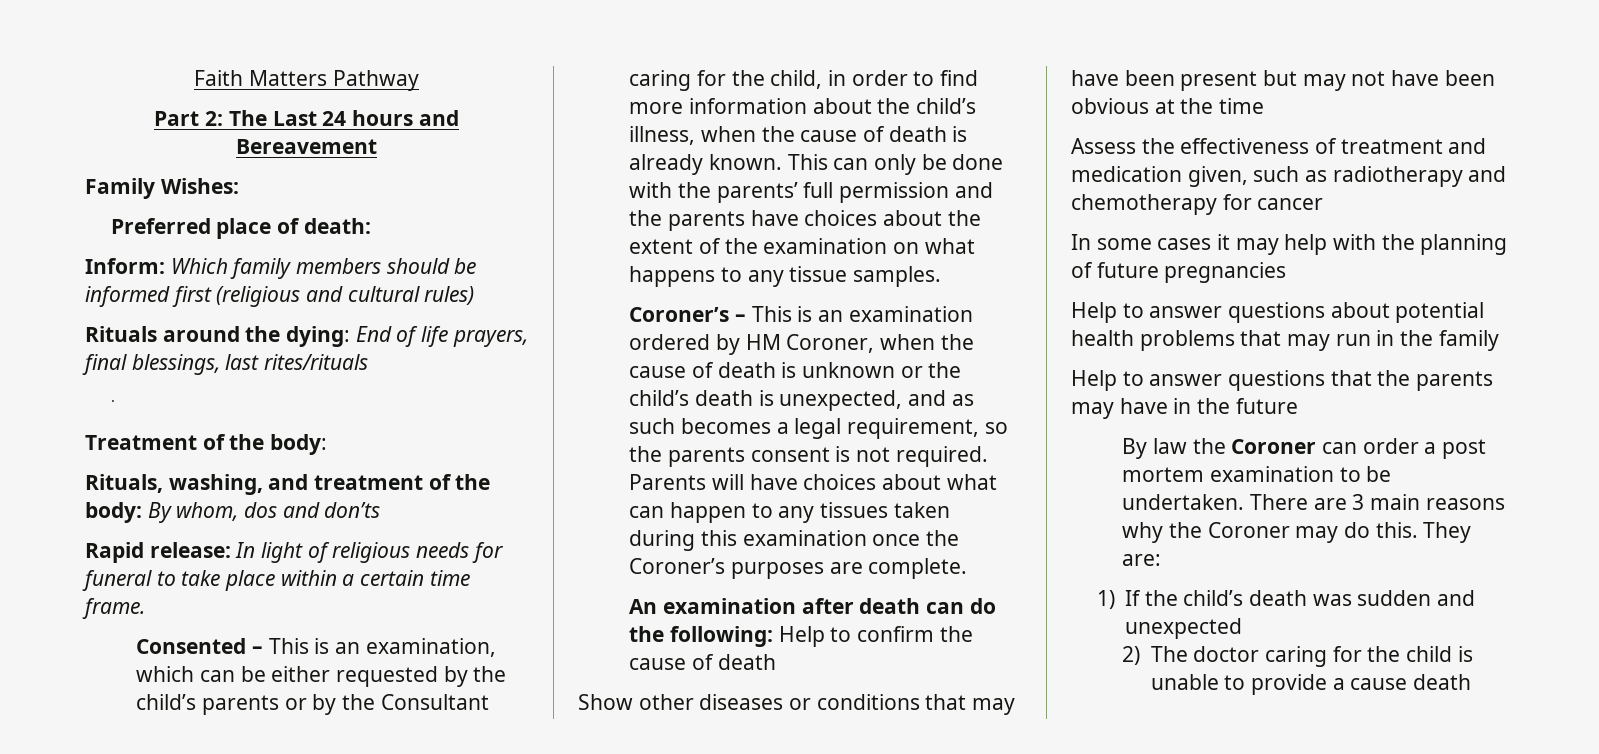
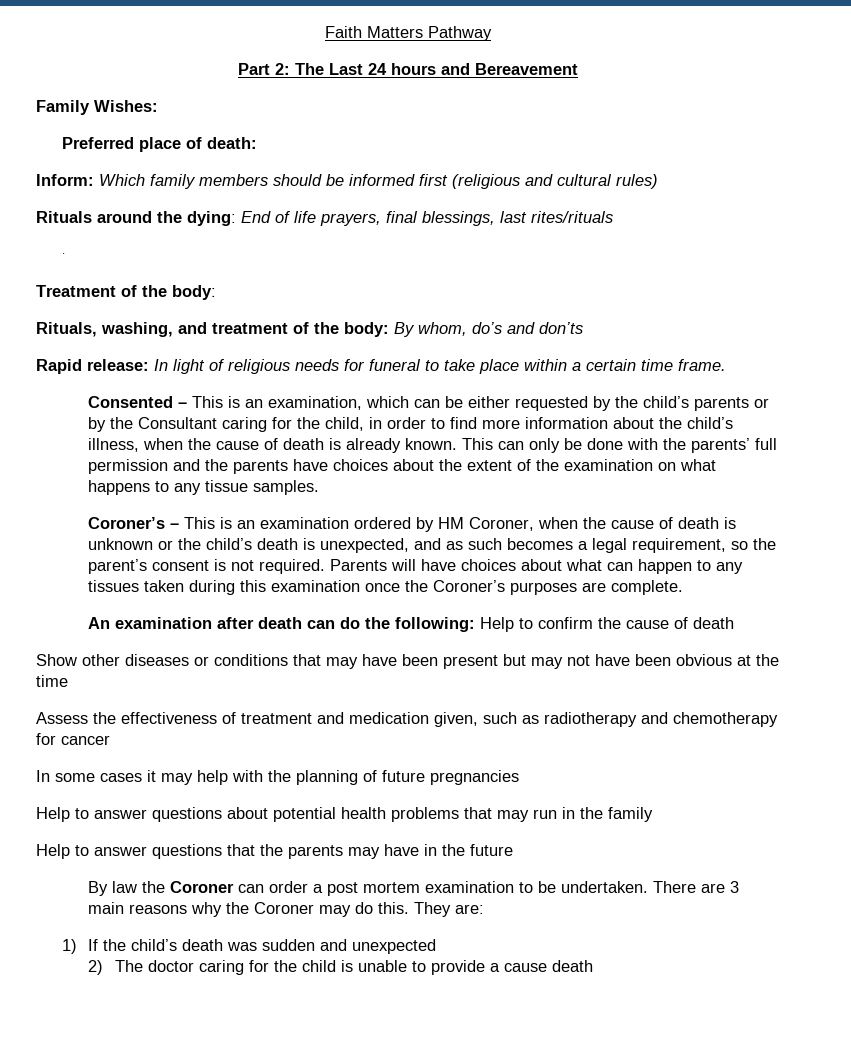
- Rituals, washing, and treatment of the body: By whom, dos and don’ts
+ Rituals, washing, and treatment of the body: By whom, do’s and don’ts
- Coroner’s – This is an examination ordered by HM Coroner, when the cause of death is unknown or the child’s death is unexpected, and as such becomes a legal requirement, so the parents consent is not required.
+ Coroner’s – This is an examination ordered by HM Coroner, when the cause of death is unknown or the child’s death is unexpected, and as such becomes a legal requirement, so the parent’s consent is not required.

